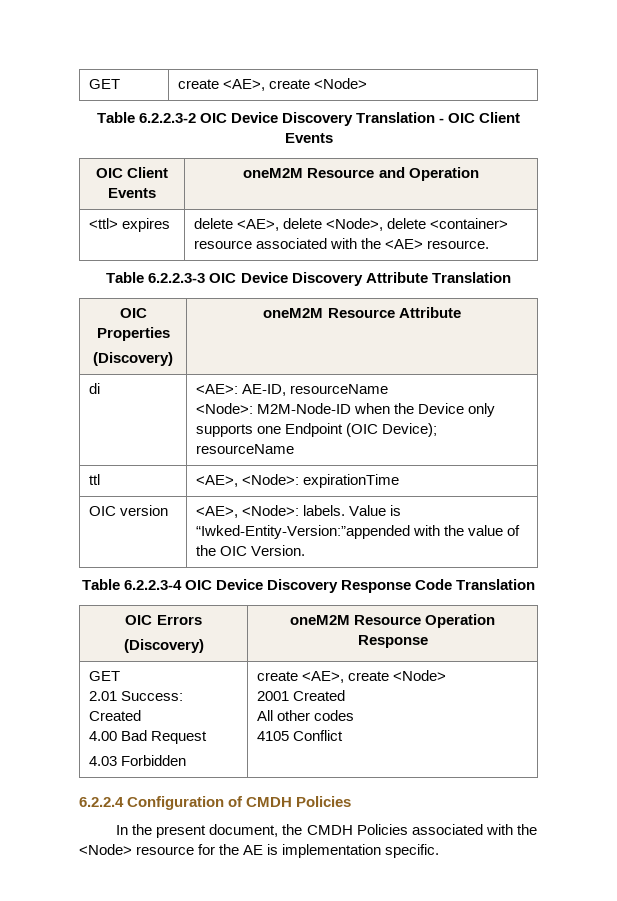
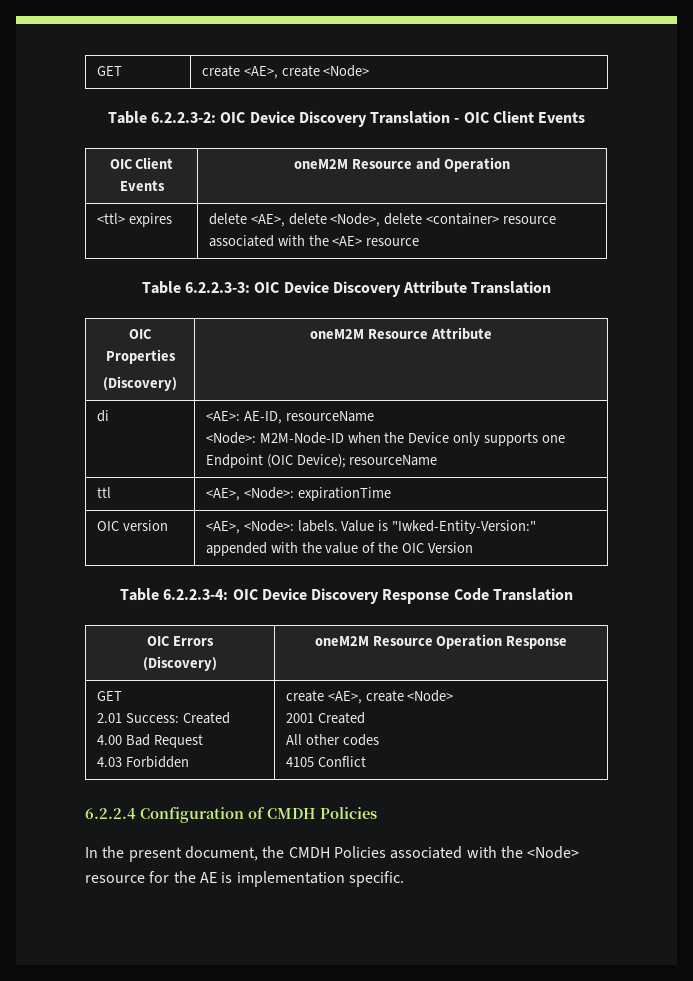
- Table 6.2.2.3-2 OIC Device Discovery Translation - OIC Client Events
+ Table 6.2.2.3-2: OIC Device Discovery Translation - OIC Client Events
- <ttl> expires | delete <AE>, delete <Node>, delete <container> resource associated with the <AE> resource.
- Table 6.2.2.3-3 OIC Device Discovery Attribute Translation
+ <ttl> expires | delete <AE>, delete <Node>, delete <container> resource associated with the <AE> resource
+ Table 6.2.2.3-3: OIC Device Discovery Attribute Translation
- OIC version | <AE>, <Node>: labels. Value is “Iwked-Entity-Version:”appended with the value of the OIC Version.
- Table 6.2.2.3-4 OIC Device Discovery Response Code Translation
+ OIC version | <AE>, <Node>: labels. Value is "Iwked-Entity-Version:" appended with the value of the OIC Version
+ Table 6.2.2.3-4: OIC Device Discovery Response Code Translation

